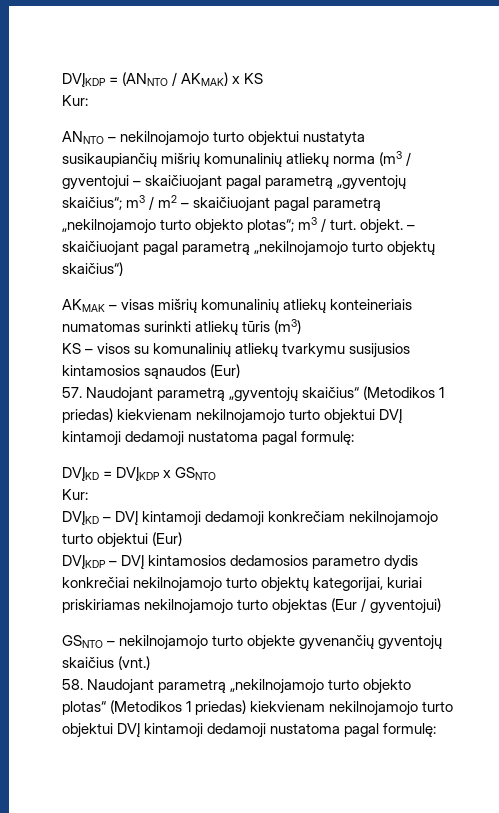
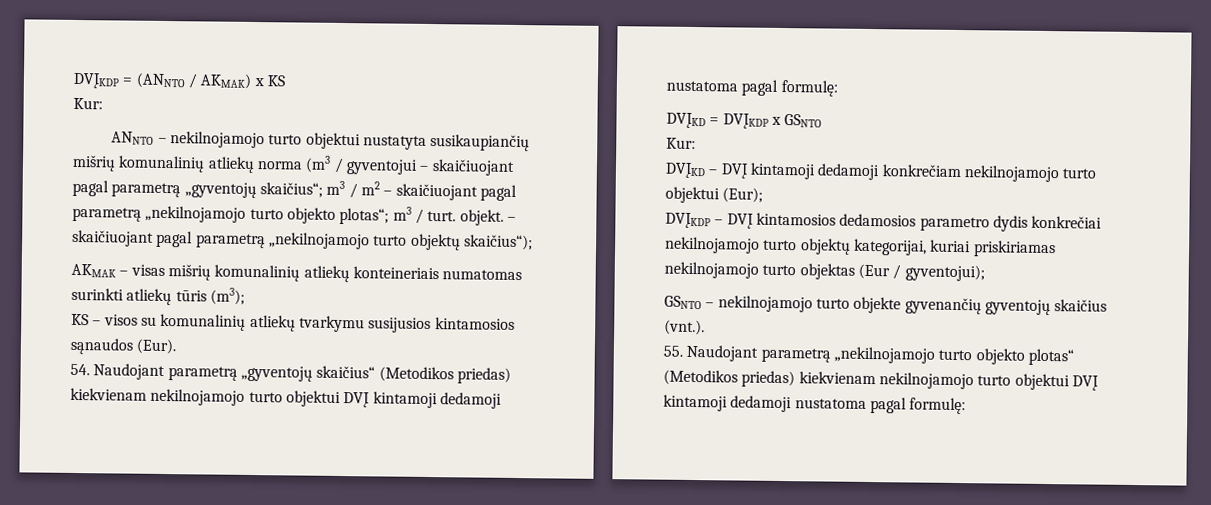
- – skaičiuojant pagal parametrą „nekilnojamojo turto objektų skaičius“)
+ – skaičiuojant pagal parametrą „nekilnojamojo turto objektų skaičius“);
- AKMAK – visas mišrių komunalinių atliekų konteineriais numatomas surinkti atliekų tūris (m3)
+ AKMAK – visas mišrių komunalinių atliekų konteineriais numatomas surinkti atliekų tūris (m3);
- KS – visos su komunalinių atliekų tvarkymu susijusios kintamosios sąnaudos (Eur)
- 57. Naudojant parametrą „gyventojų skaičius“ (Metodikos 1 priedas) kiekvienam nekilnojamojo turto objektui DVĮ kintamoji dedamoji nustatoma pagal formulę:
+ KS – visos su komunalinių atliekų tvarkymu susijusios kintamosios sąnaudos (Eur).
+ 54. Naudojant parametrą „gyventojų skaičius“ (Metodikos priedas) kiekvienam nekilnojamojo turto objektui DVĮ kintamoji dedamoji nustatoma pagal formulę:
- DVĮKD – DVĮ kintamoji dedamoji konkrečiam nekilnojamojo turto objektui (Eur)
+ DVĮKD – DVĮ kintamoji dedamoji konkrečiam nekilnojamojo turto objektui (Eur);
- DVĮKDP – DVĮ kintamosios dedamosios parametro dydis konkrečiai nekilnojamojo turto objektų kategorijai, kuriai priskiriamas nekilnojamojo turto objektas (Eur / gyventojui)
+ DVĮKDP – DVĮ kintamosios dedamosios parametro dydis konkrečiai nekilnojamojo turto objektų kategorijai, kuriai priskiriamas nekilnojamojo turto objektas (Eur / gyventojui);
- GSNTO – nekilnojamojo turto objekte gyvenančių gyventojų skaičius (vnt.)
- 58. Naudojant parametrą „nekilnojamojo turto objekto plotas“ (Metodikos 1 priedas) kiekvienam nekilnojamojo turto objektui DVĮ kintamoji dedamoji nustatoma pagal formulę:
+ GSNTO – nekilnojamojo turto objekte gyvenančių gyventojų skaičius (vnt.).
+ 55. Naudojant parametrą „nekilnojamojo turto objekto plotas“ (Metodikos priedas) kiekvienam nekilnojamojo turto objektui DVĮ kintamoji dedamoji nustatoma pagal formulę:

